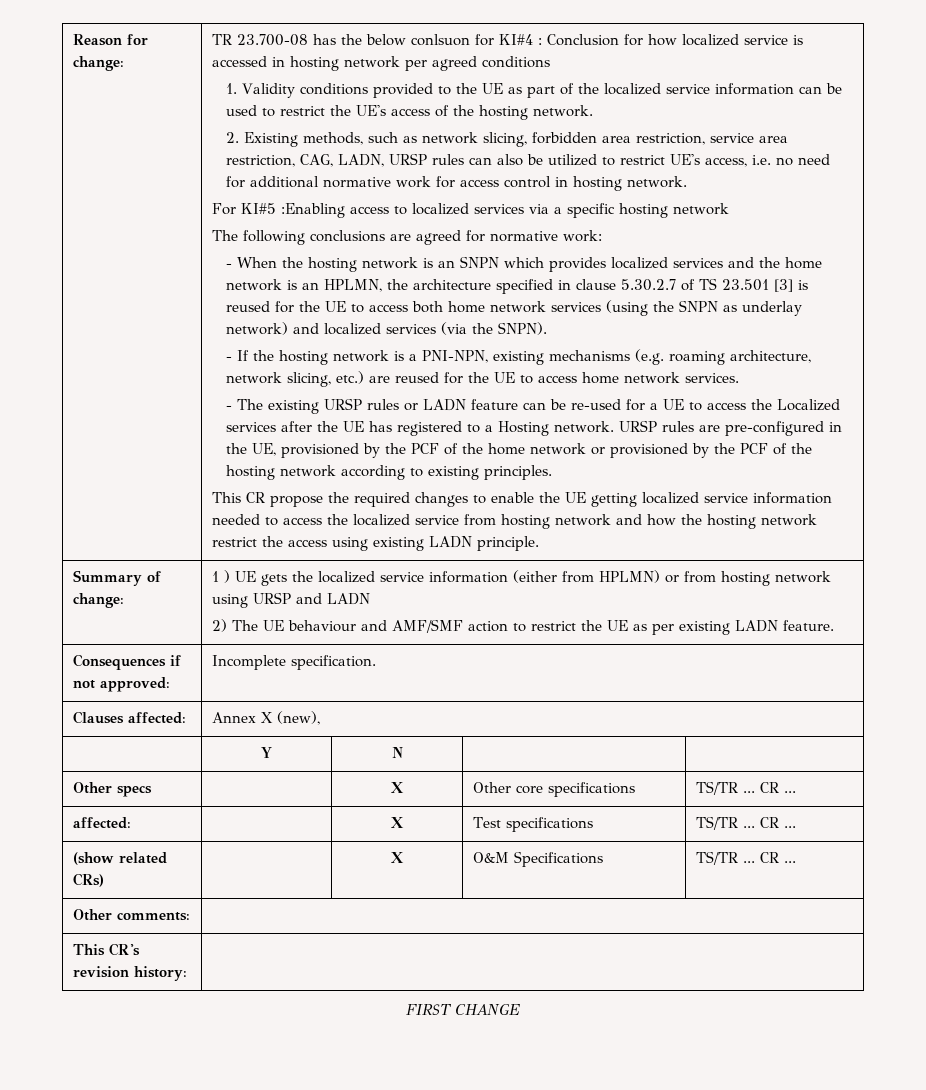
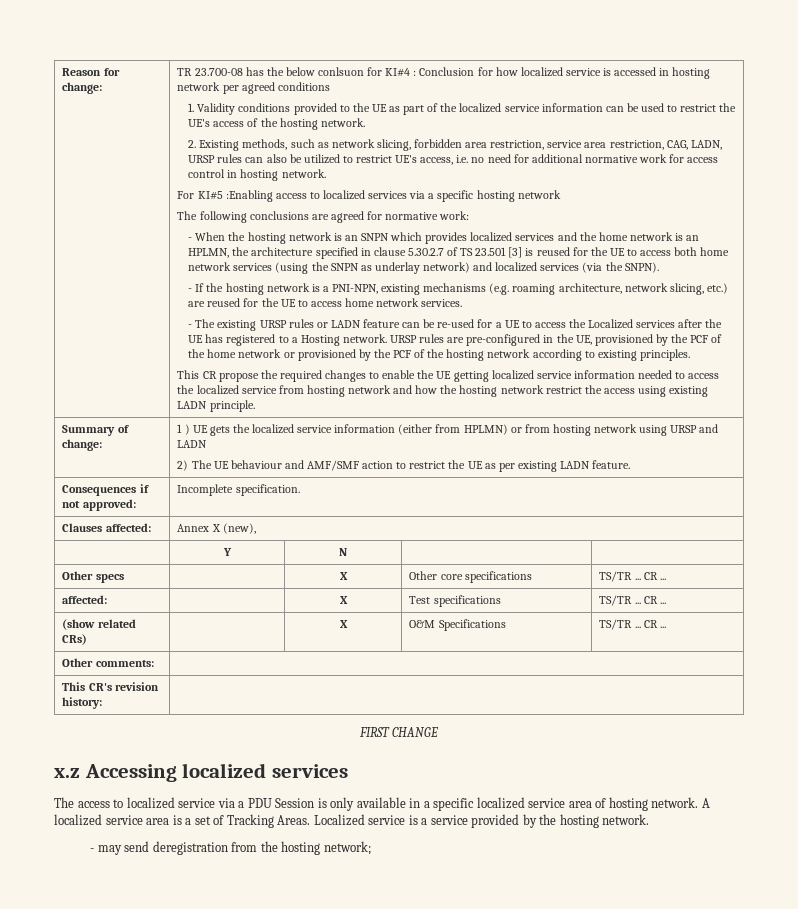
+ x.z Accessing localized services
+ The access to localized service via a PDU Session is only available in a specific localized service area of hosting network. A localized service area is a set of Tracking Areas. Localized service is a service provided by the hosting network.
+ - may send deregistration from the hosting network;

